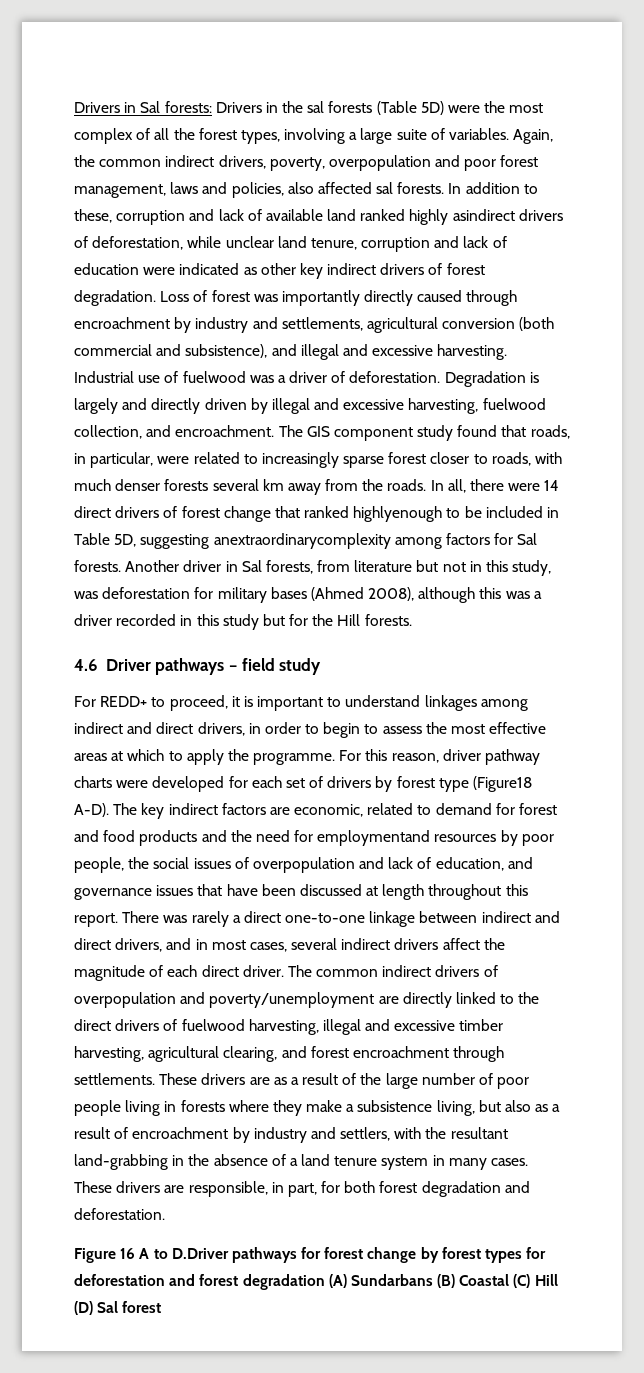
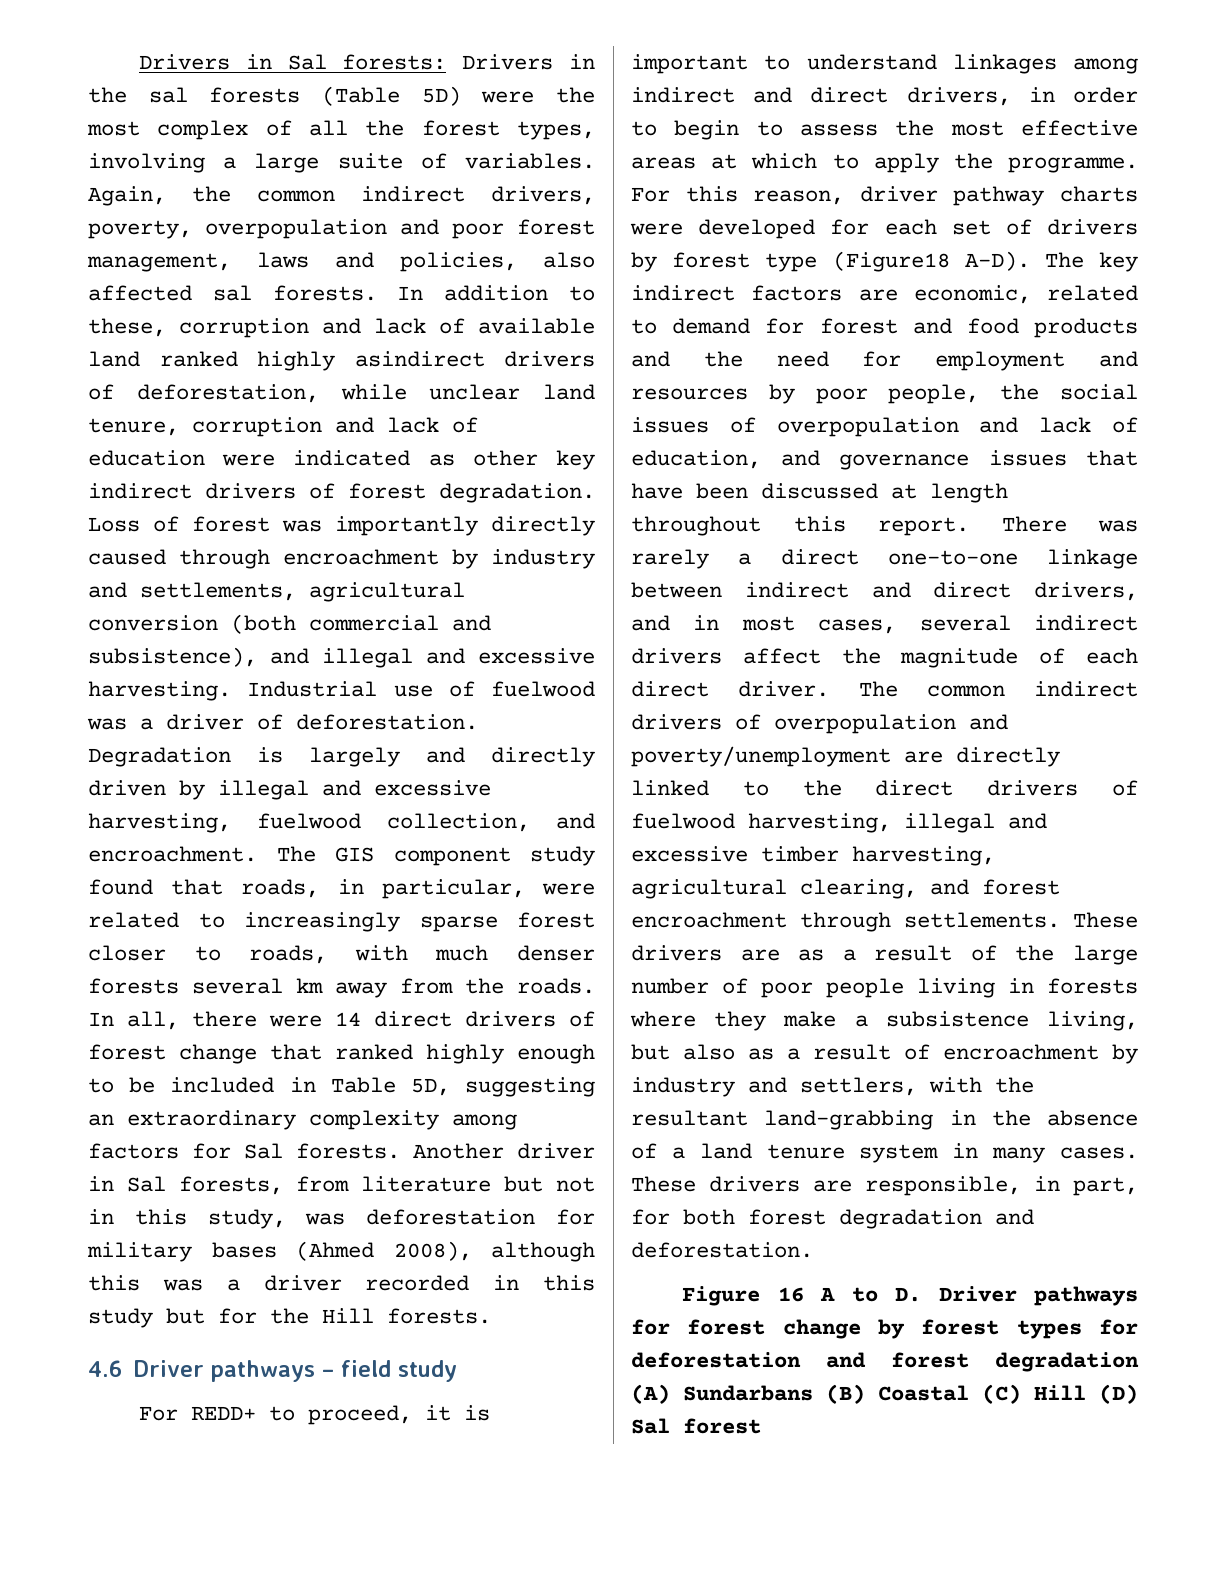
- In all, there were 14 direct drivers of forest change that ranked highlyenough to be included in Table 5D, suggesting anextraordinarycomplexity among factors for Sal forests.
+ In all, there were 14 direct drivers of forest change that ranked highly enough to be included in Table 5D, suggesting an extraordinary complexity among factors for Sal forests.
- The key indirect factors are economic, related to demand for forest and food products and the need for employmentand resources by poor people, the social issues of overpopulation and lack of education, and governance issues that have been discussed at length throughout this report.
+ The key indirect factors are economic, related to demand for forest and food products and the need for employment and resources by poor people, the social issues of overpopulation and lack of education, and governance issues that have been discussed at length throughout this report.
- Figure 16 A to D.Driver pathways for forest change by forest types for deforestation and forest degradation (A) Sundarbans (B) Coastal (C) Hill (D) Sal forest
+ Figure 16 A to D. Driver pathways for forest change by forest types for deforestation and forest degradation (A) Sundarbans (B) Coastal (C) Hill (D) Sal forest

